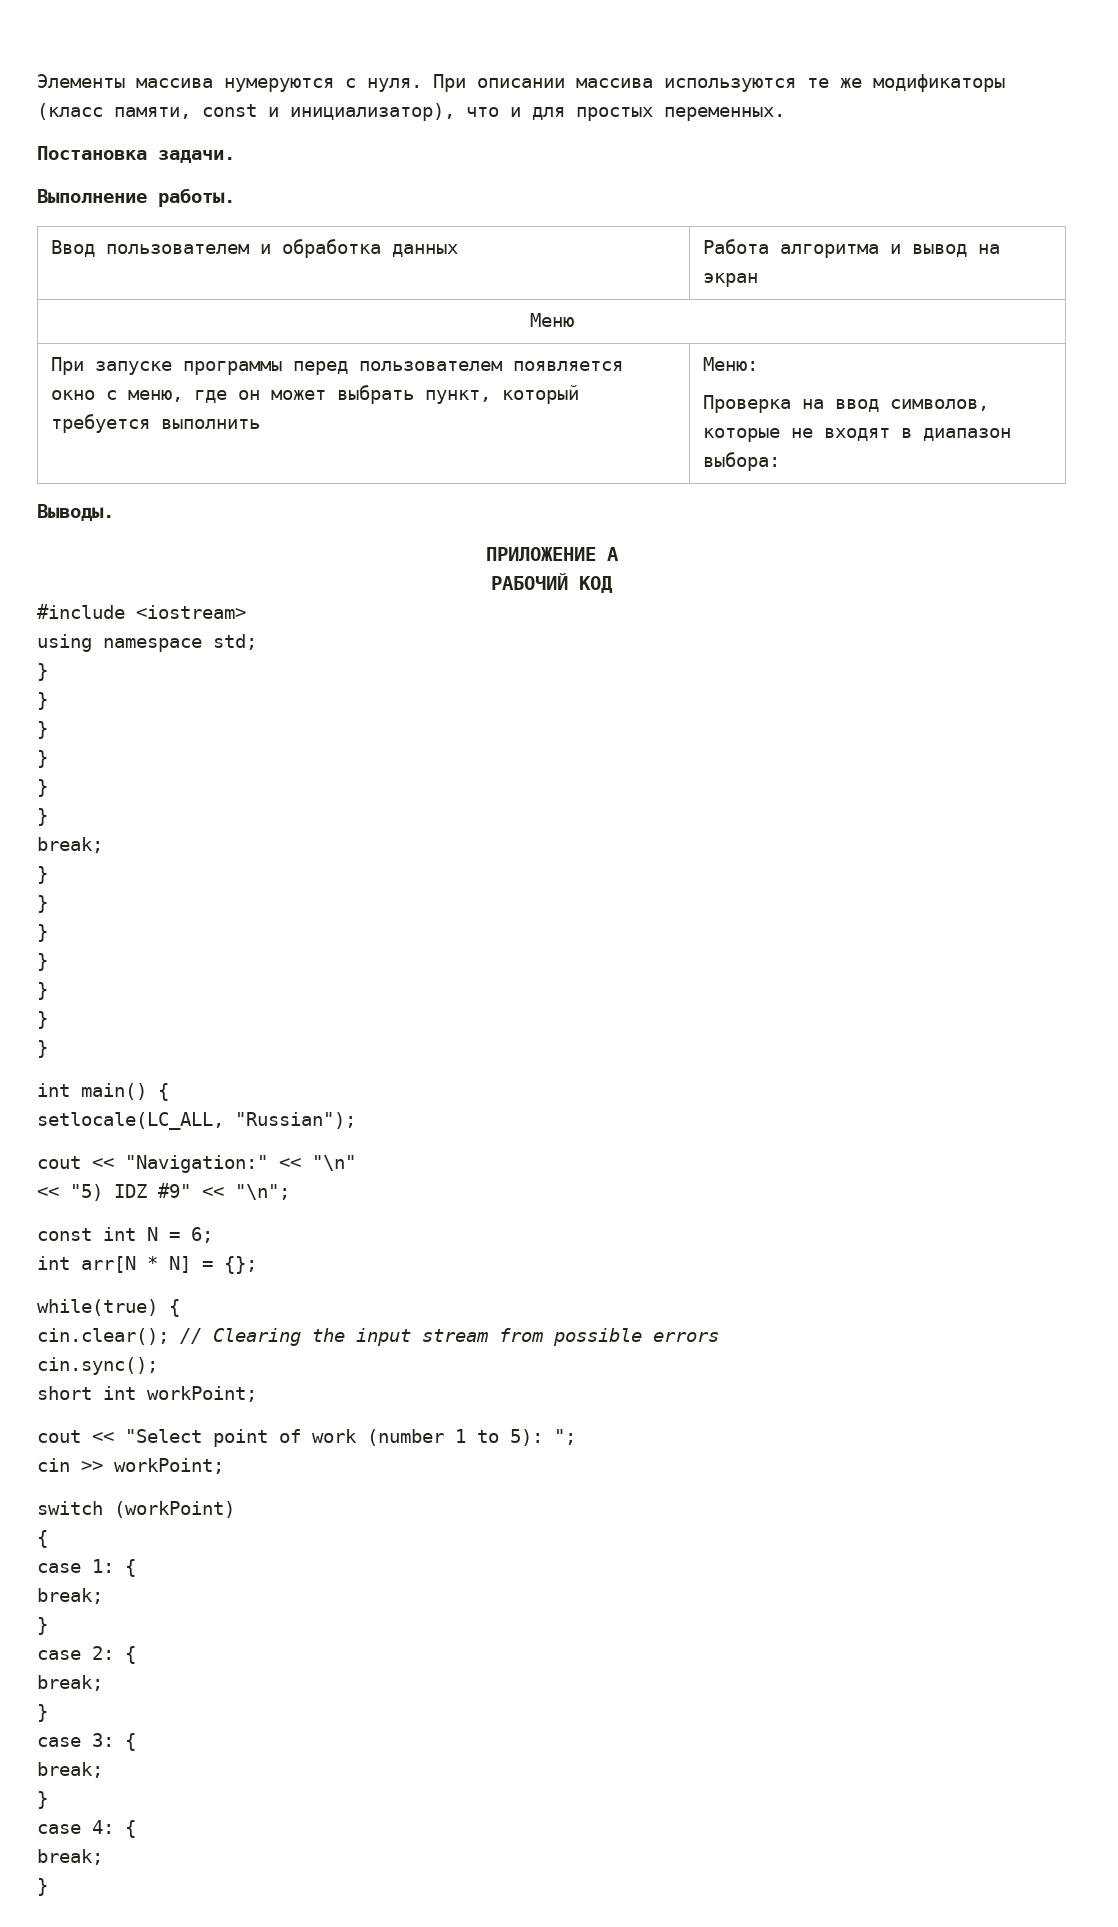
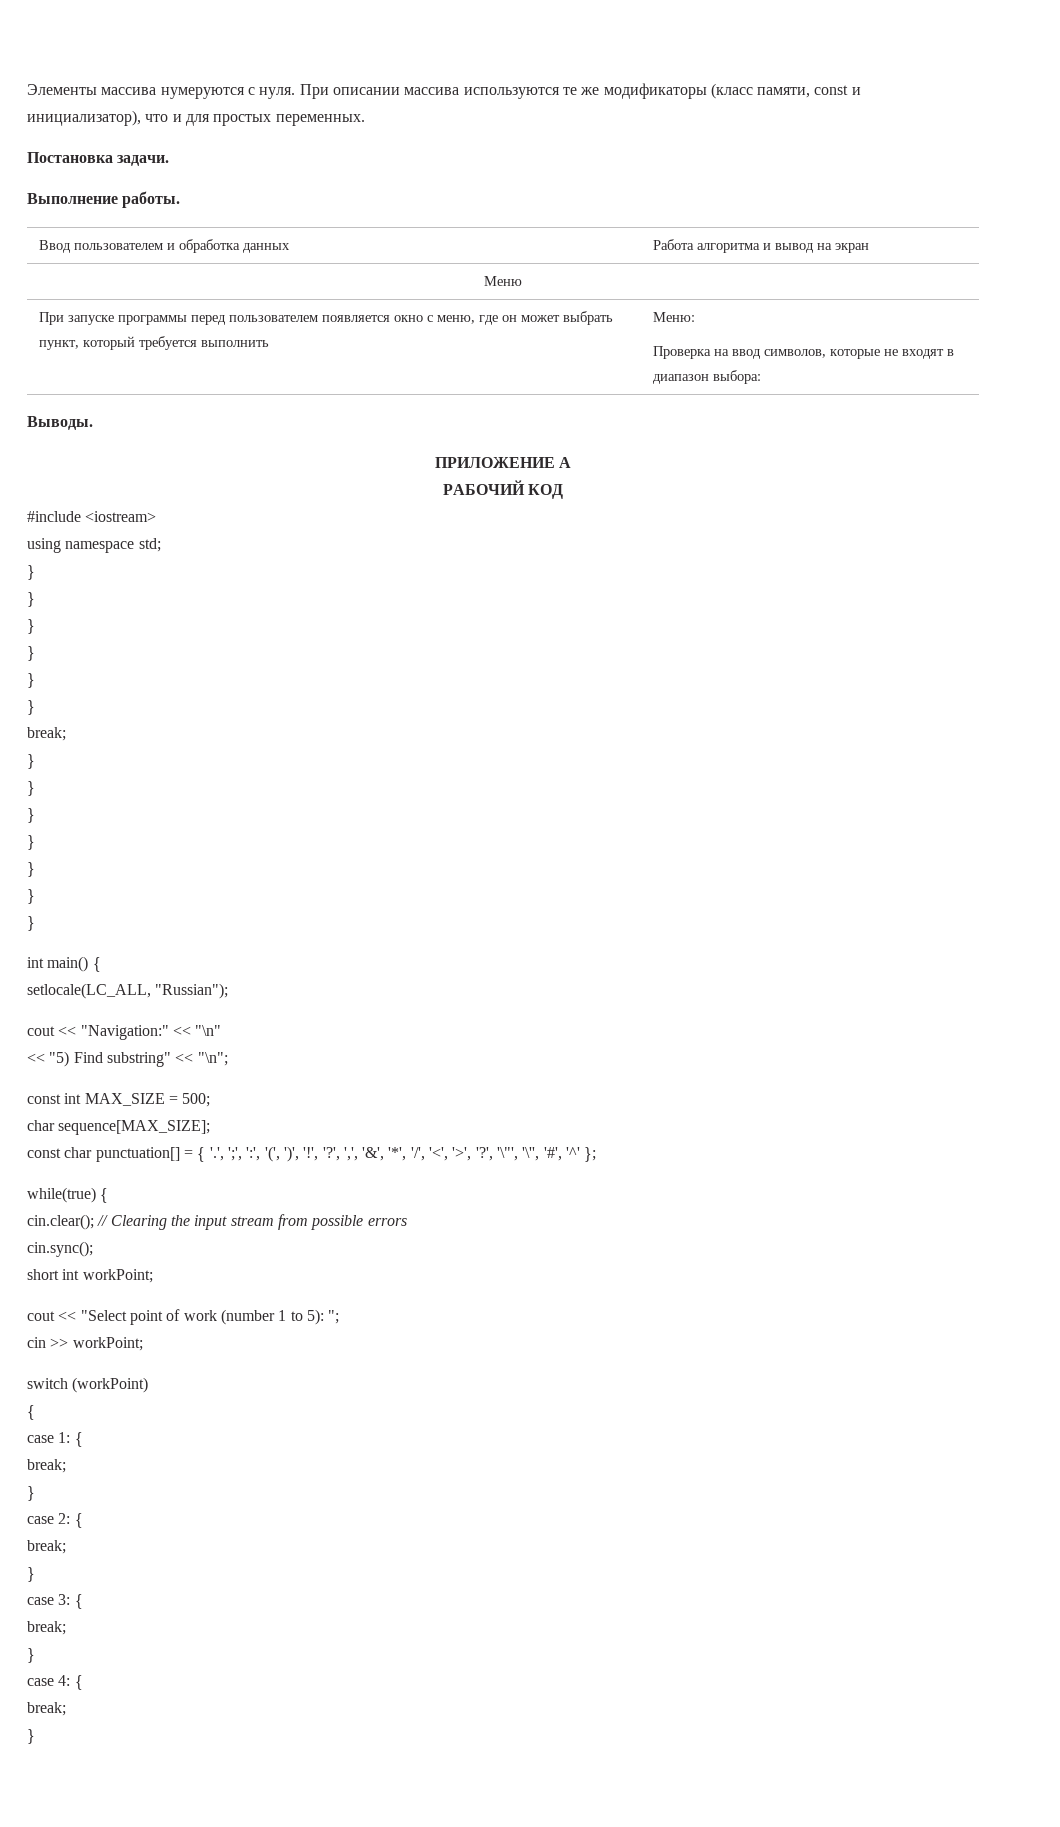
- << "5) IDZ #9" << "\n";
+ << "5) Find substring" << "\n";
- const int N = 6;
- int arr[N * N] = {};
+ const int MAX_SIZE = 500;
+ char sequence[MAX_SIZE];
+ const char punctuation[] = { '.', ';', ':', '(', ')', '!', '?', ',', '&', '*', '/', '<', '>', '?', '\"', '\'', '#', '^' };

